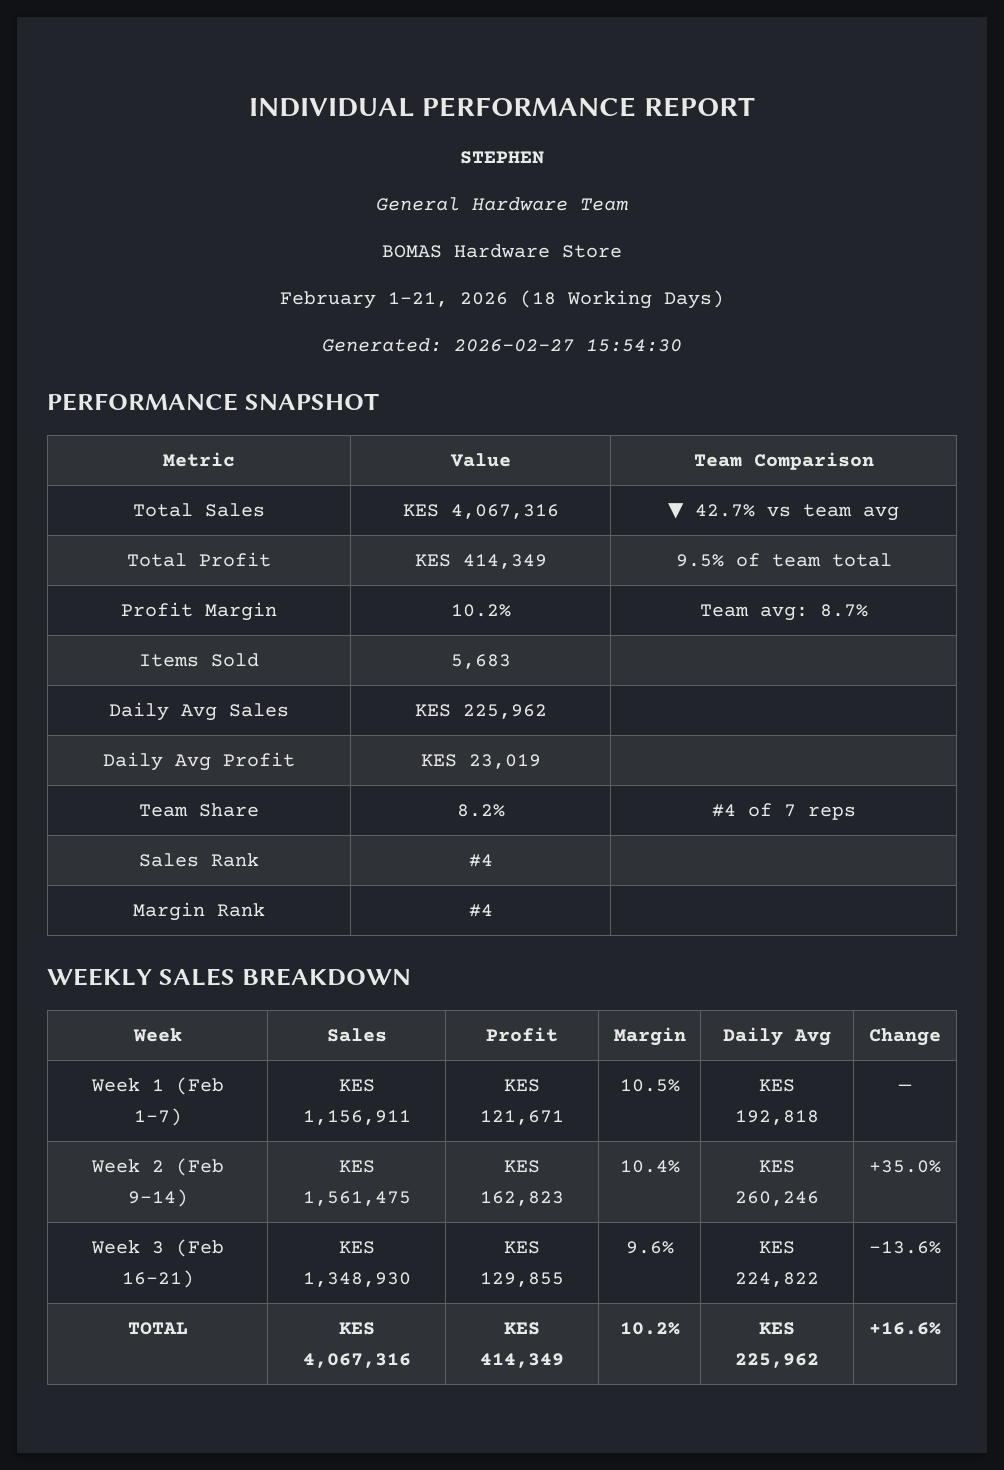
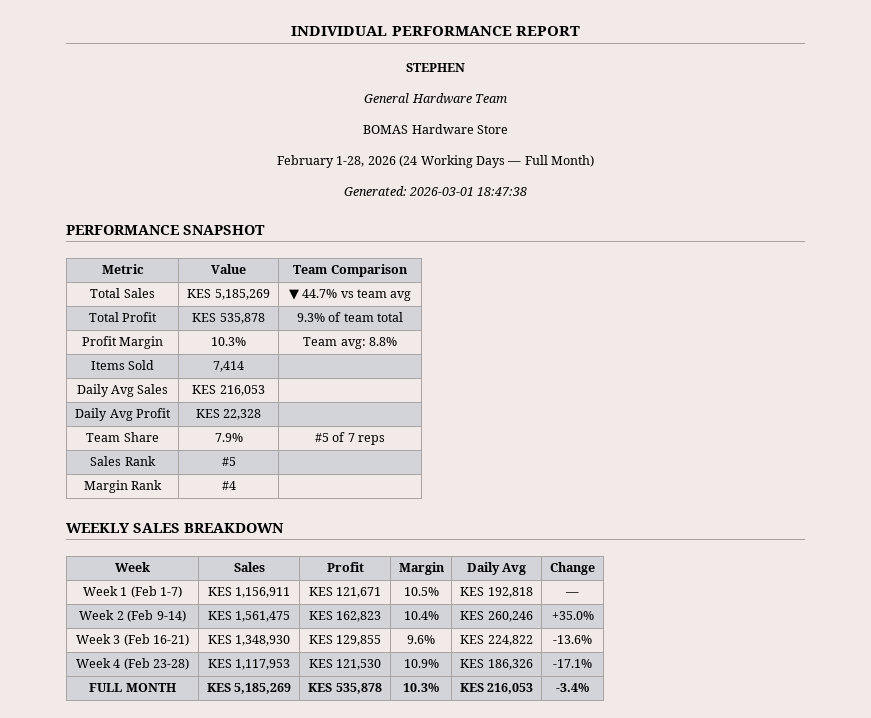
- February 1-21, 2026 (18 Working Days)
+ February 1-28, 2026 (24 Working Days — Full Month)
- Generated: 2026-02-27 15:54:30
+ Generated: 2026-03-01 18:47:38
- Total Sales | KES 4,067,316 | ▼ 42.7% vs team avg
+ Total Sales | KES 5,185,269 | ▼ 44.7% vs team avg
- Total Profit | KES 414,349 | 9.5% of team total
+ Total Profit | KES 535,878 | 9.3% of team total
- Profit Margin | 10.2% | Team avg: 8.7%
+ Profit Margin | 10.3% | Team avg: 8.8%
- Items Sold | 5,683 |
+ Items Sold | 7,414 |
- Daily Avg Sales | KES 225,962 |
+ Daily Avg Sales | KES 216,053 |
- Daily Avg Profit | KES 23,019 |
+ Daily Avg Profit | KES 22,328 |
- Team Share | 8.2% | #4 of 7 reps
+ Team Share | 7.9% | #5 of 7 reps
- Sales Rank | #4 |
+ Sales Rank | #5 |
- TOTAL | KES 4,067,316 | KES 414,349 | 10.2% | KES 225,962 | +16.6%
+ Week 4 (Feb 23-28) | KES 1,117,953 | KES 121,530 | 10.9% | KES 186,326 | -17.1%
+ FULL MONTH | KES 5,185,269 | KES 535,878 | 10.3% | KES 216,053 | -3.4%

